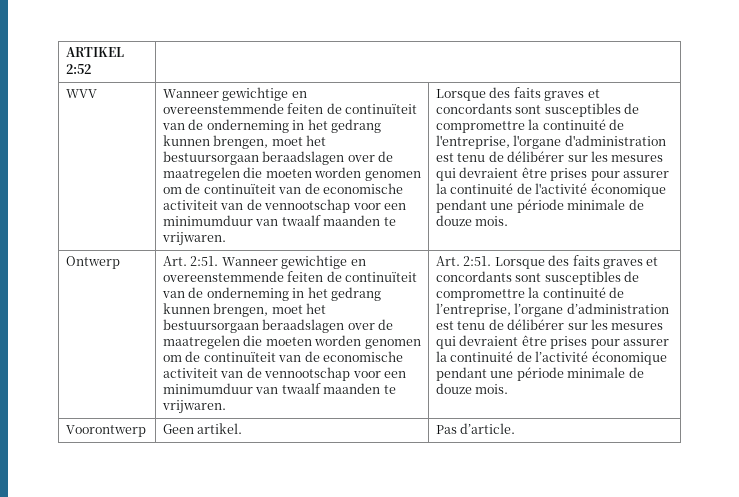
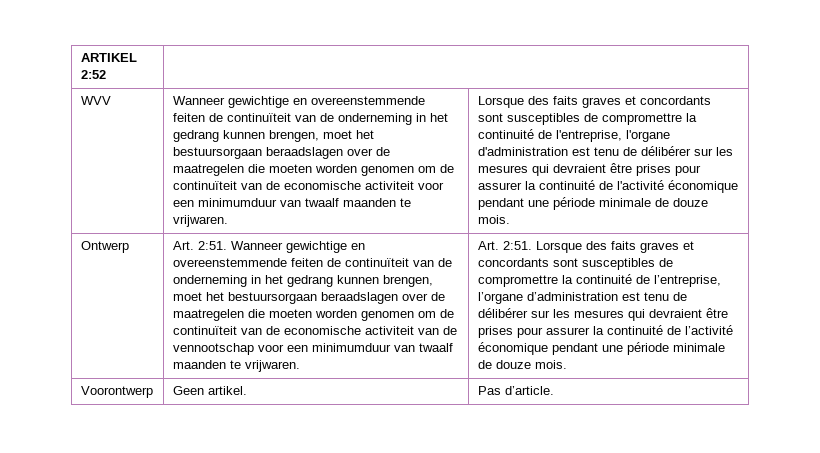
- WVV | Wanneer gewichtige en overeenstemmende feiten de continuïteit van de onderneming in het gedrang kunnen brengen, moet het bestuursorgaan beraadslagen over de maatregelen die moeten worden genomen om de continuïteit van de economische activiteit van de vennootschap voor een minimumduur van twaalf maanden te vrijwaren.
+ WVV | Wanneer gewichtige en overeenstemmende feiten de continuïteit van de onderneming in het gedrang kunnen brengen, moet het bestuursorgaan beraadslagen over de maatregelen die moeten worden genomen om de continuïteit van de economische activiteit voor een minimumduur van twaalf maanden te vrijwaren.

